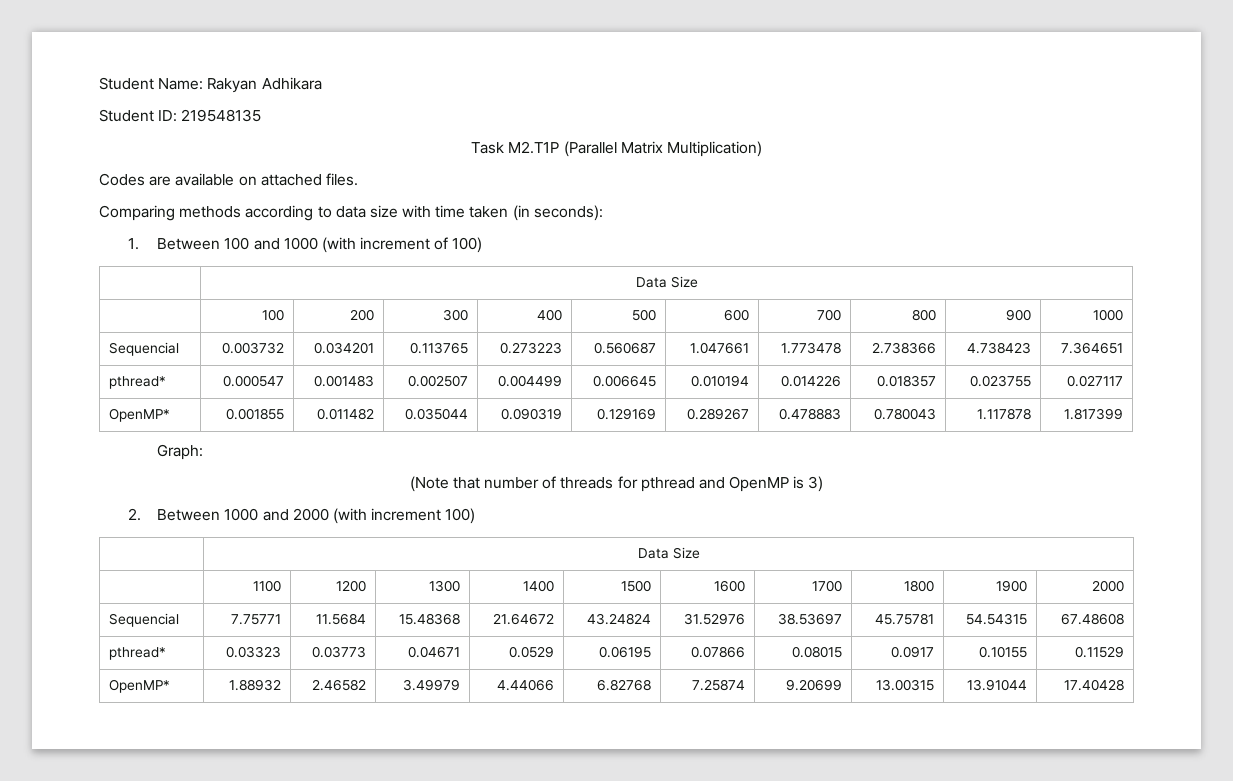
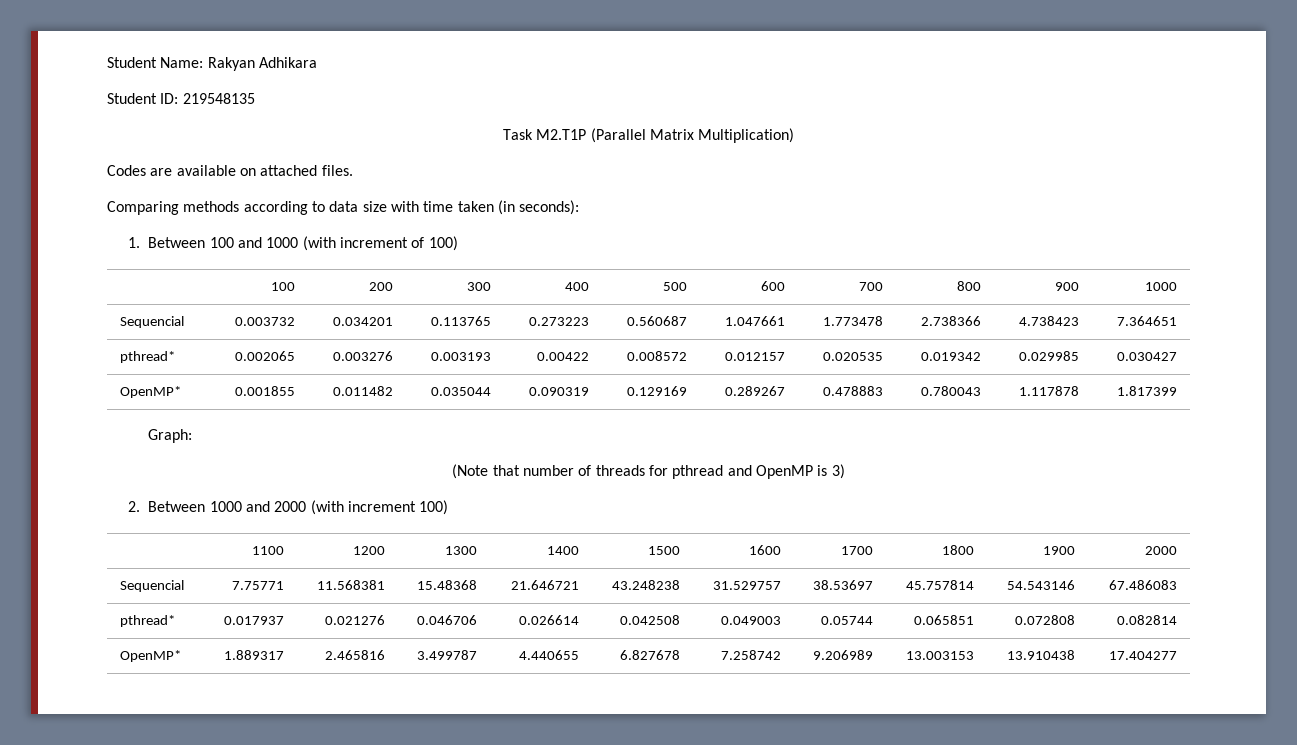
  1. Between 100 and 1000 (with increment of 100)
- | Data Size
- pthread* | 0.000547 | 0.001483 | 0.002507 | 0.004499 | 0.006645 | 0.010194 | 0.014226 | 0.018357 | 0.023755 | 0.027117
+ pthread* | 0.002065 | 0.003276 | 0.003193 | 0.00422 | 0.008572 | 0.012157 | 0.020535 | 0.019342 | 0.029985 | 0.030427
  2. Between 1000 and 2000 (with increment 100)
- | Data Size
- Sequencial | 7.75771 | 11.5684 | 15.48368 | 21.64672 | 43.24824 | 31.52976 | 38.53697 | 45.75781 | 54.54315 | 67.48608
- pthread* | 0.03323 | 0.03773 | 0.04671 | 0.0529 | 0.06195 | 0.07866 | 0.08015 | 0.0917 | 0.10155 | 0.11529
- OpenMP* | 1.88932 | 2.46582 | 3.49979 | 4.44066 | 6.82768 | 7.25874 | 9.20699 | 13.00315 | 13.91044 | 17.40428
+ Sequencial | 7.75771 | 11.568381 | 15.48368 | 21.646721 | 43.248238 | 31.529757 | 38.53697 | 45.757814 | 54.543146 | 67.486083
+ pthread* | 0.017937 | 0.021276 | 0.046706 | 0.026614 | 0.042508 | 0.049003 | 0.05744 | 0.065851 | 0.072808 | 0.082814
+ OpenMP* | 1.889317 | 2.465816 | 3.499787 | 4.440655 | 6.827678 | 7.258742 | 9.206989 | 13.003153 | 13.910438 | 17.404277

